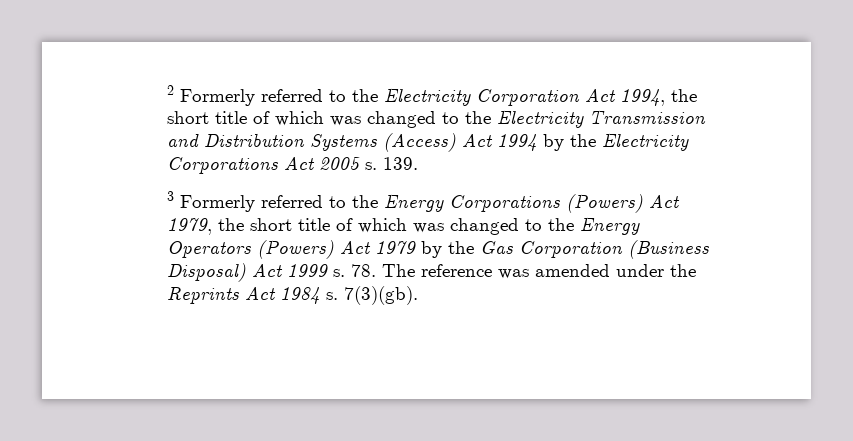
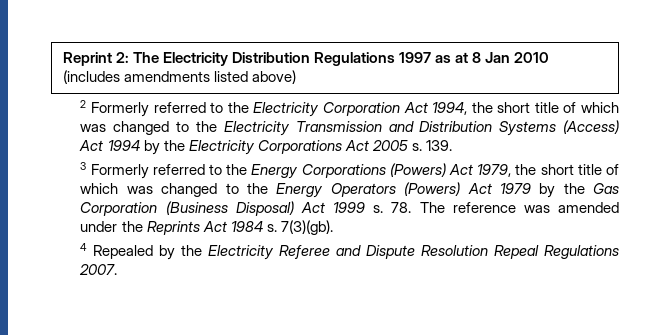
+ Reprint 2: The Electricity Distribution Regulations 1997 as at 8 Jan 2010 (includes amendments listed above)
+ 4 Repealed by the Electricity Referee and Dispute Resolution Repeal Regulations 2007.

